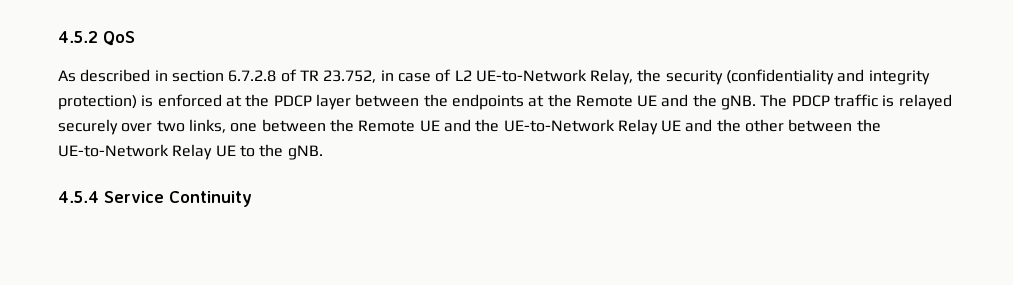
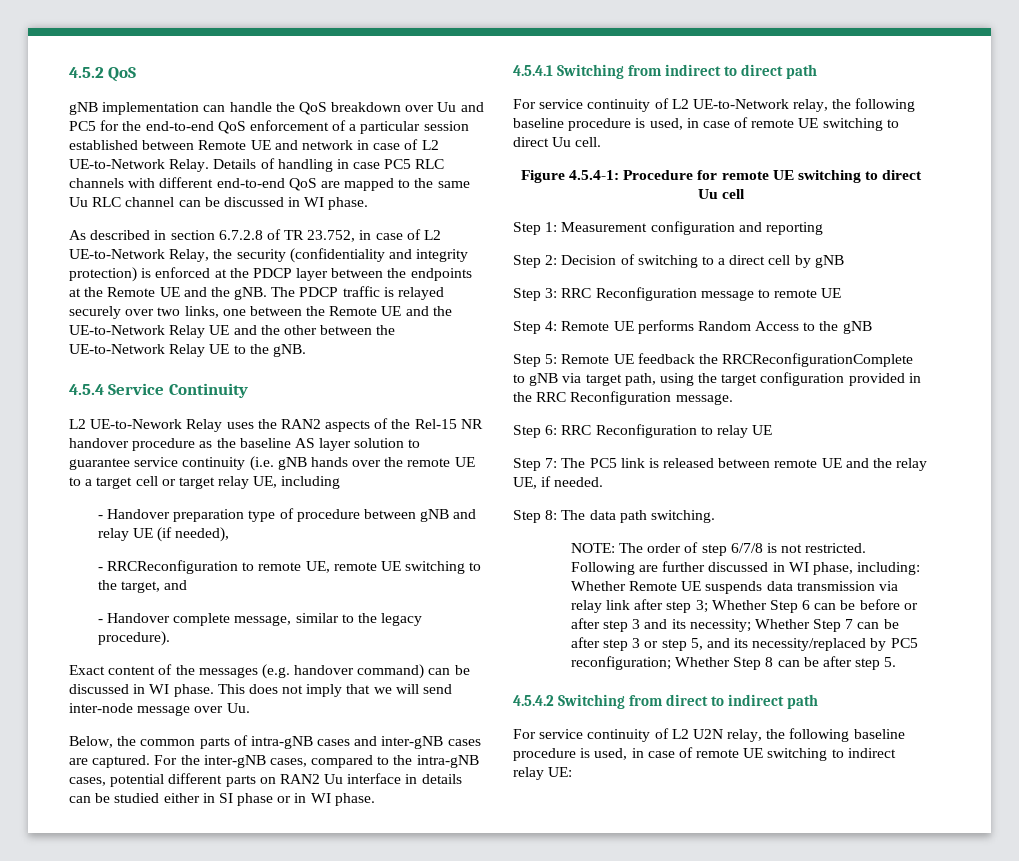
+ gNB implementation can handle the QoS breakdown over Uu and PC5 for the end-to-end QoS enforcement of a particular session established between Remote UE and network in case of L2 UE-to-Network Relay. Details of handling in case PC5 RLC channels with different end-to-end QoS are mapped to the same Uu RLC channel can be discussed in WI phase.
+ L2 UE-to-Nework Relay uses the RAN2 aspects of the Rel-15 NR handover procedure as the baseline AS layer solution to guarantee service continuity (i.e. gNB hands over the remote UE to a target cell or target relay UE, including
+ - Handover preparation type of procedure between gNB and relay UE (if needed),
+ - RRCReconfiguration to remote UE, remote UE switching to the target, and
+ - Handover complete message, similar to the legacy procedure).
+ Exact content of the messages (e.g. handover command) can be discussed in WI phase. This does not imply that we will send inter-node message over Uu.
+ Below, the common parts of intra-gNB cases and inter-gNB cases are captured. For the inter-gNB cases, compared to the intra-gNB cases, potential different parts on RAN2 Uu interface in details can be studied either in SI phase or in WI phase.
+ 4.5.4.1 Switching from indirect to direct path
+ For service continuity of L2 UE-to-Network relay, the following baseline procedure is used, in case of remote UE switching to direct Uu cell.
+ Figure 4.5.4-1: Procedure for remote UE switching to direct Uu cell
+ Step 1: Measurement configuration and reporting
+ Step 2: Decision of switching to a direct cell by gNB
+ Step 3: RRC Reconfiguration message to remote UE
+ Step 4: Remote UE performs Random Access to the gNB
+ Step 5: Remote UE feedback the RRCReconfigurationComplete to gNB via target path, using the target configuration provided in the RRC Reconfiguration message.
+ Step 6: RRC Reconfiguration to relay UE
+ Step 7: The PC5 link is released between remote UE and the relay UE, if needed.
+ Step 8: The data path switching.
+ NOTE: The order of step 6/7/8 is not restricted. Following are further discussed in WI phase, including: Whether Remote UE suspends data transmission via relay link after step 3; Whether Step 6 can be before or after step 3 and its necessity; Whether Step 7 can be after step 3 or step 5, and its necessity/replaced by PC5 reconfiguration; Whether Step 8 can be after step 5.
+ 4.5.4.2 Switching from direct to indirect path
+ For service continuity of L2 U2N relay, the following baseline procedure is used, in case of remote UE switching to indirect relay UE:

